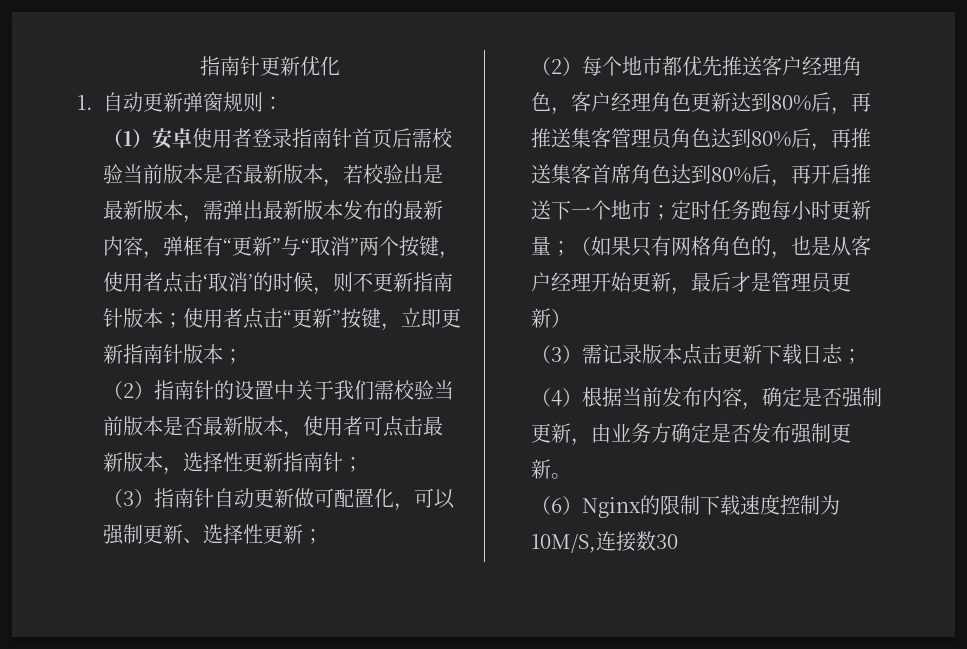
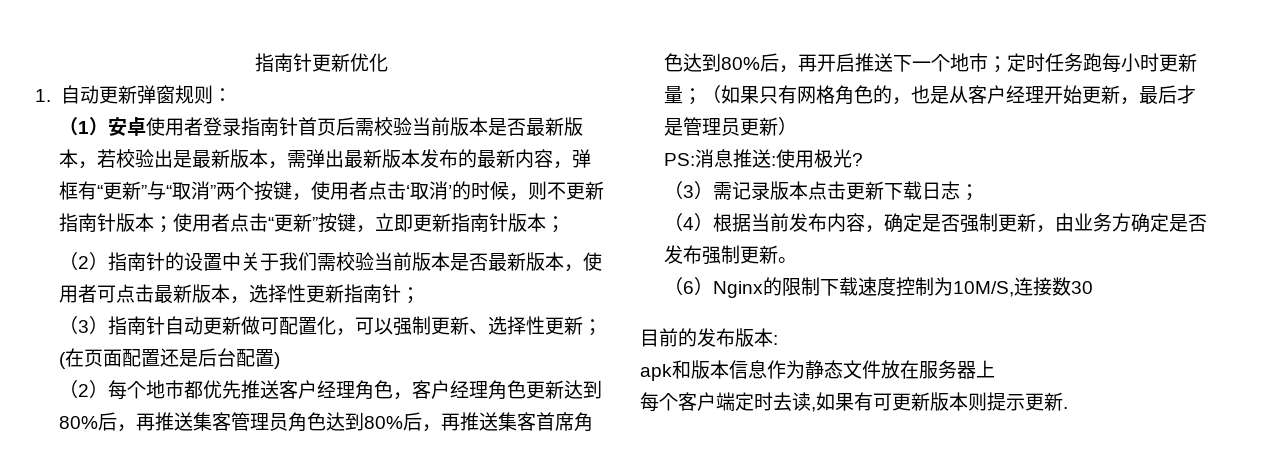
- （3）指南针自动更新做可配置化，可以强制更新、选择性更新；
+ （3）指南针自动更新做可配置化，可以强制更新、选择性更新；(在页面配置还是后台配置)
+ PS:消息推送:使用极光?
+ 目前的发布版本:
+ apk和版本信息作为静态文件放在服务器上
+ 每个客户端定时去读,如果有可更新版本则提示更新.

